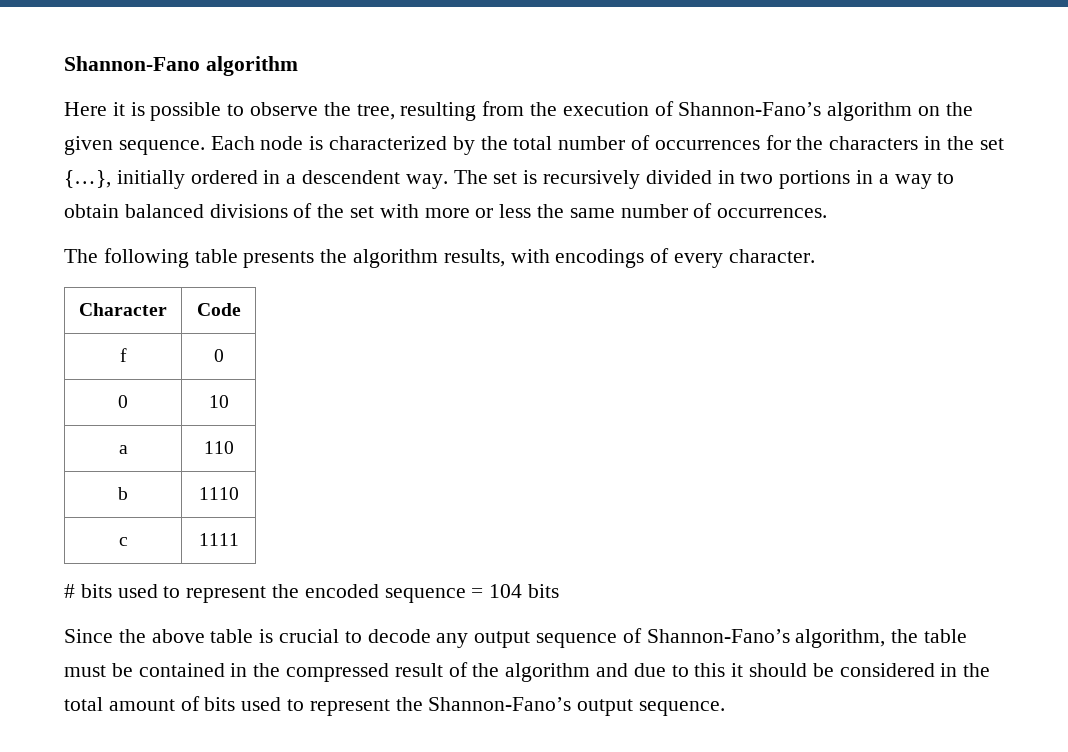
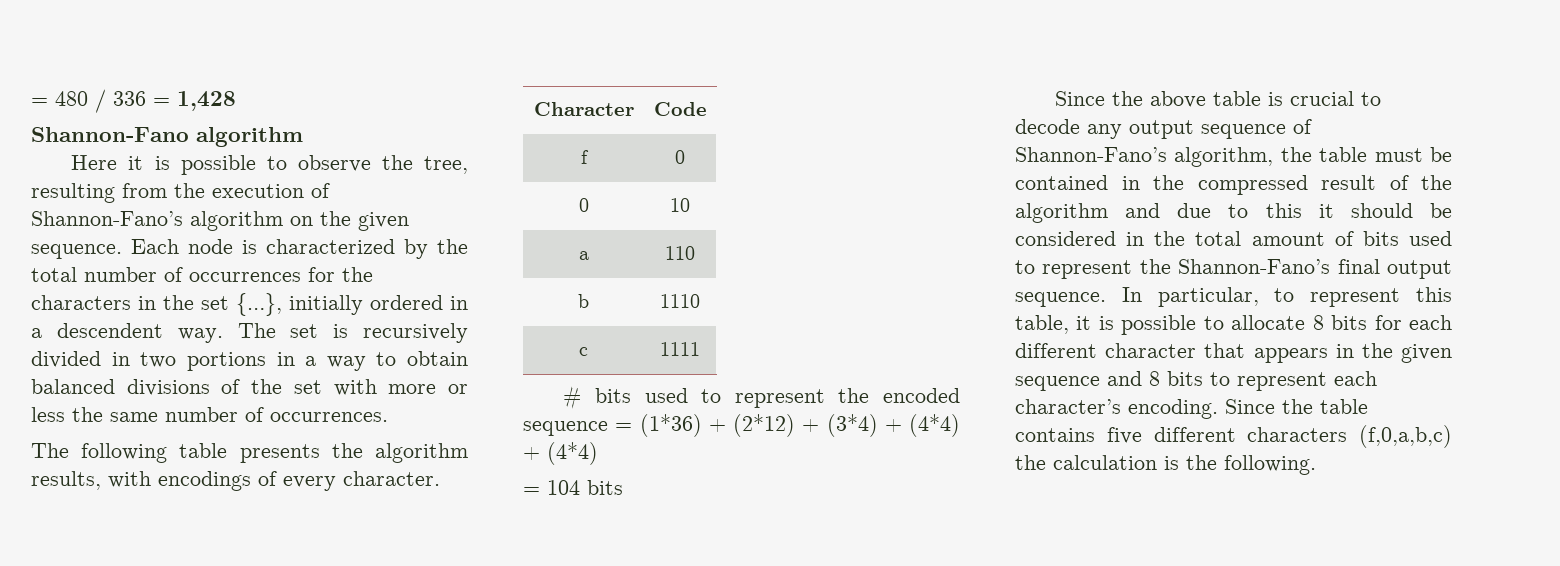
+ = 480 / 336 = 1,428
- # bits used to represent the encoded sequence = 104 bits
+ # bits used to represent the encoded sequence = (1*36) + (2*12) + (3*4) + (4*4) + (4*4)
+ = 104 bits
- Since the above table is crucial to decode any output sequence of Shannon-Fano’s algorithm, the table must be contained in the compressed result of the algorithm and due to this it should be considered in the total amount of bits used to represent the Shannon-Fano’s output sequence.
+ Since the above table is crucial to decode any output sequence of Shannon-Fano’s algorithm, the table must be contained in the compressed result of the algorithm and due to this it should be considered in the total amount of bits used to represent the Shannon-Fano’s final output sequence.
+ In particular, to represent this table, it is possible to allocate 8 bits for each different character that appears in the given sequence and 8 bits to represent each character’s encoding. Since the table contains five different characters (f,0,a,b,c) the calculation is the following.

